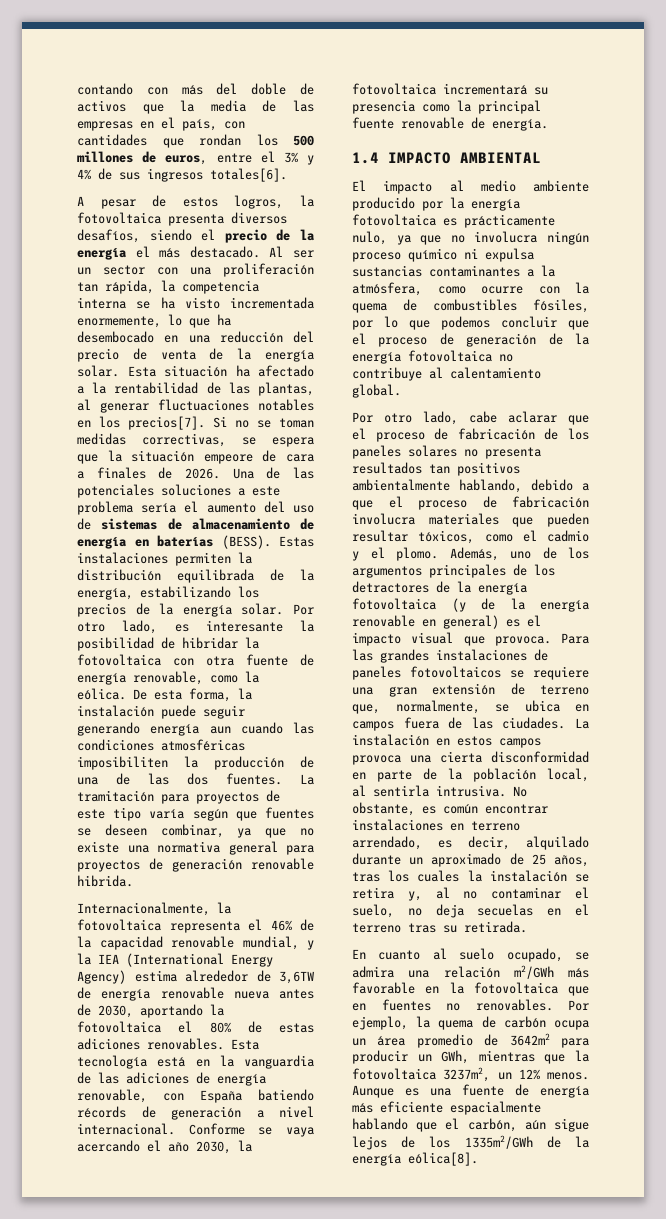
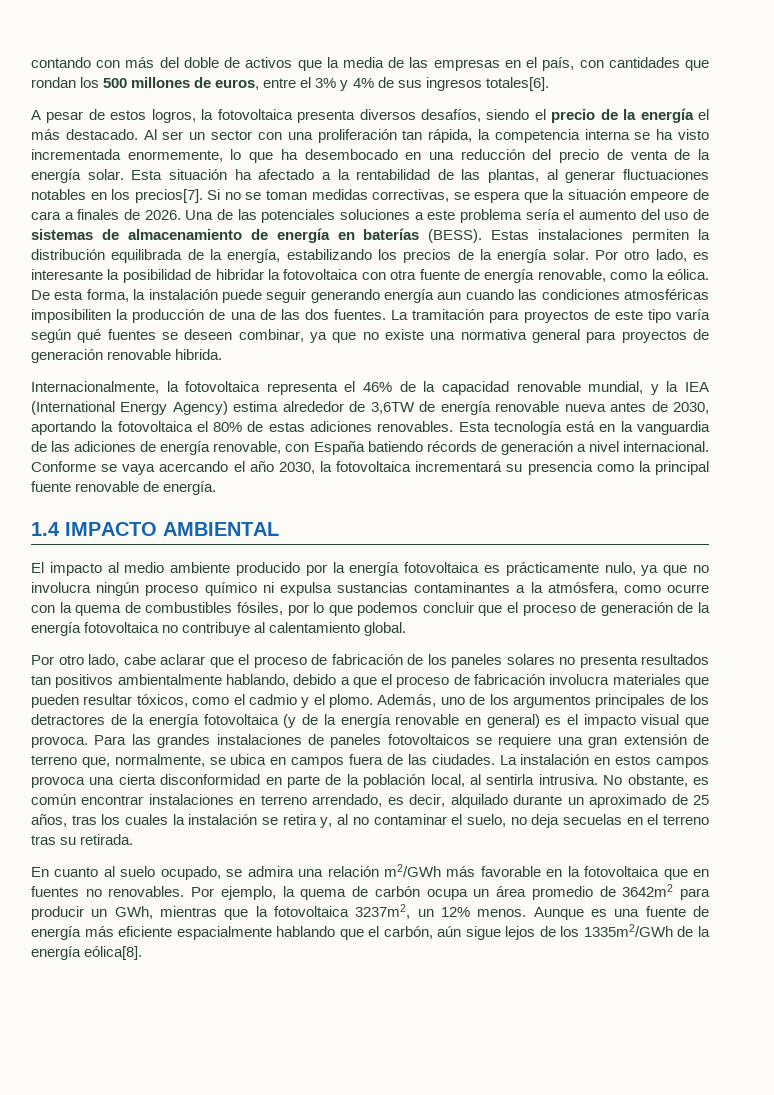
- La tramitación para proyectos de este tipo varía según que fuentes se deseen combinar, ya que no existe una normativa general para proyectos de generación renovable hibrida.
+ La tramitación para proyectos de este tipo varía según qué fuentes se deseen combinar, ya que no existe una normativa general para proyectos de generación renovable hibrida.

